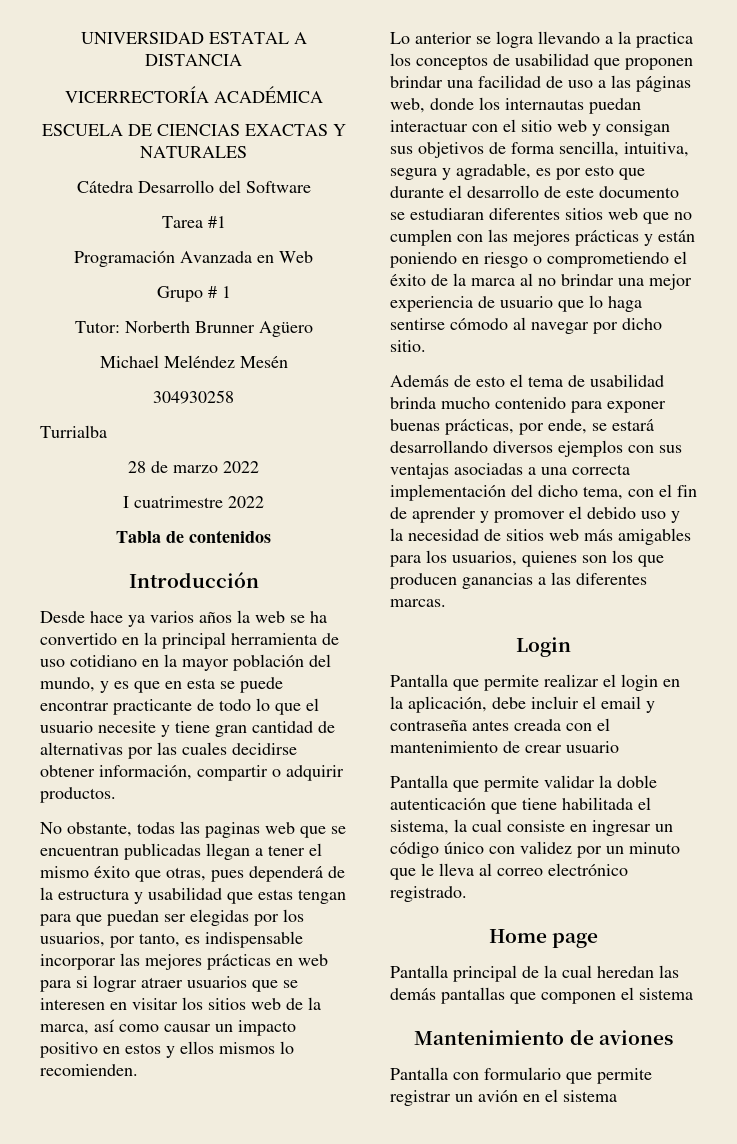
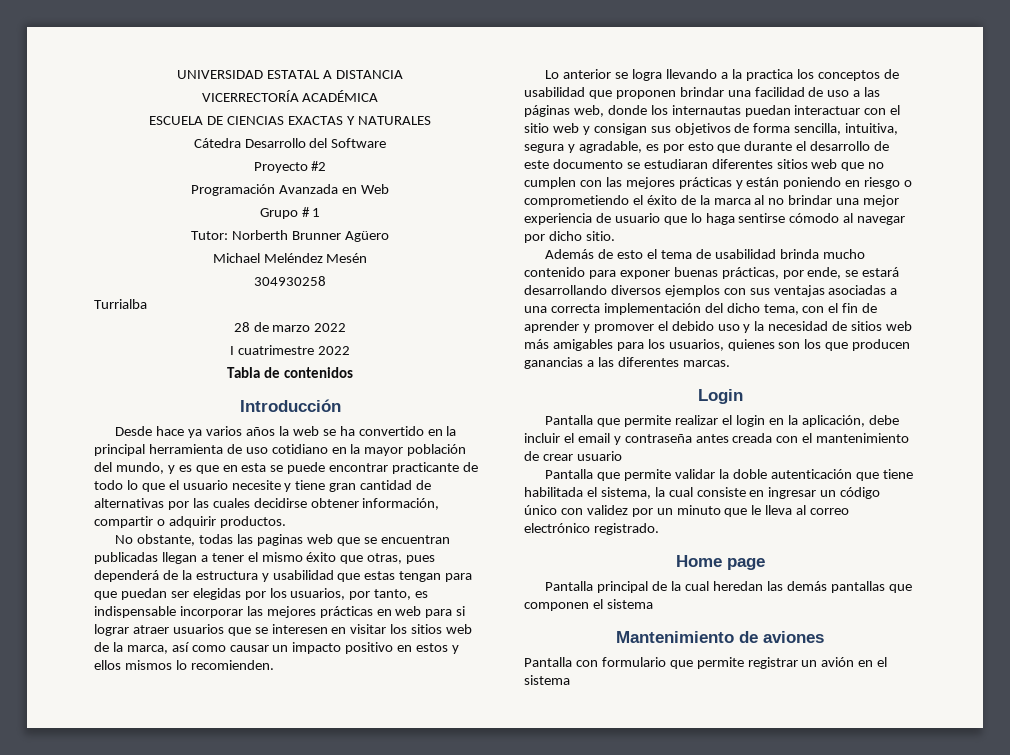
- Tarea #1
+ Proyecto #2

